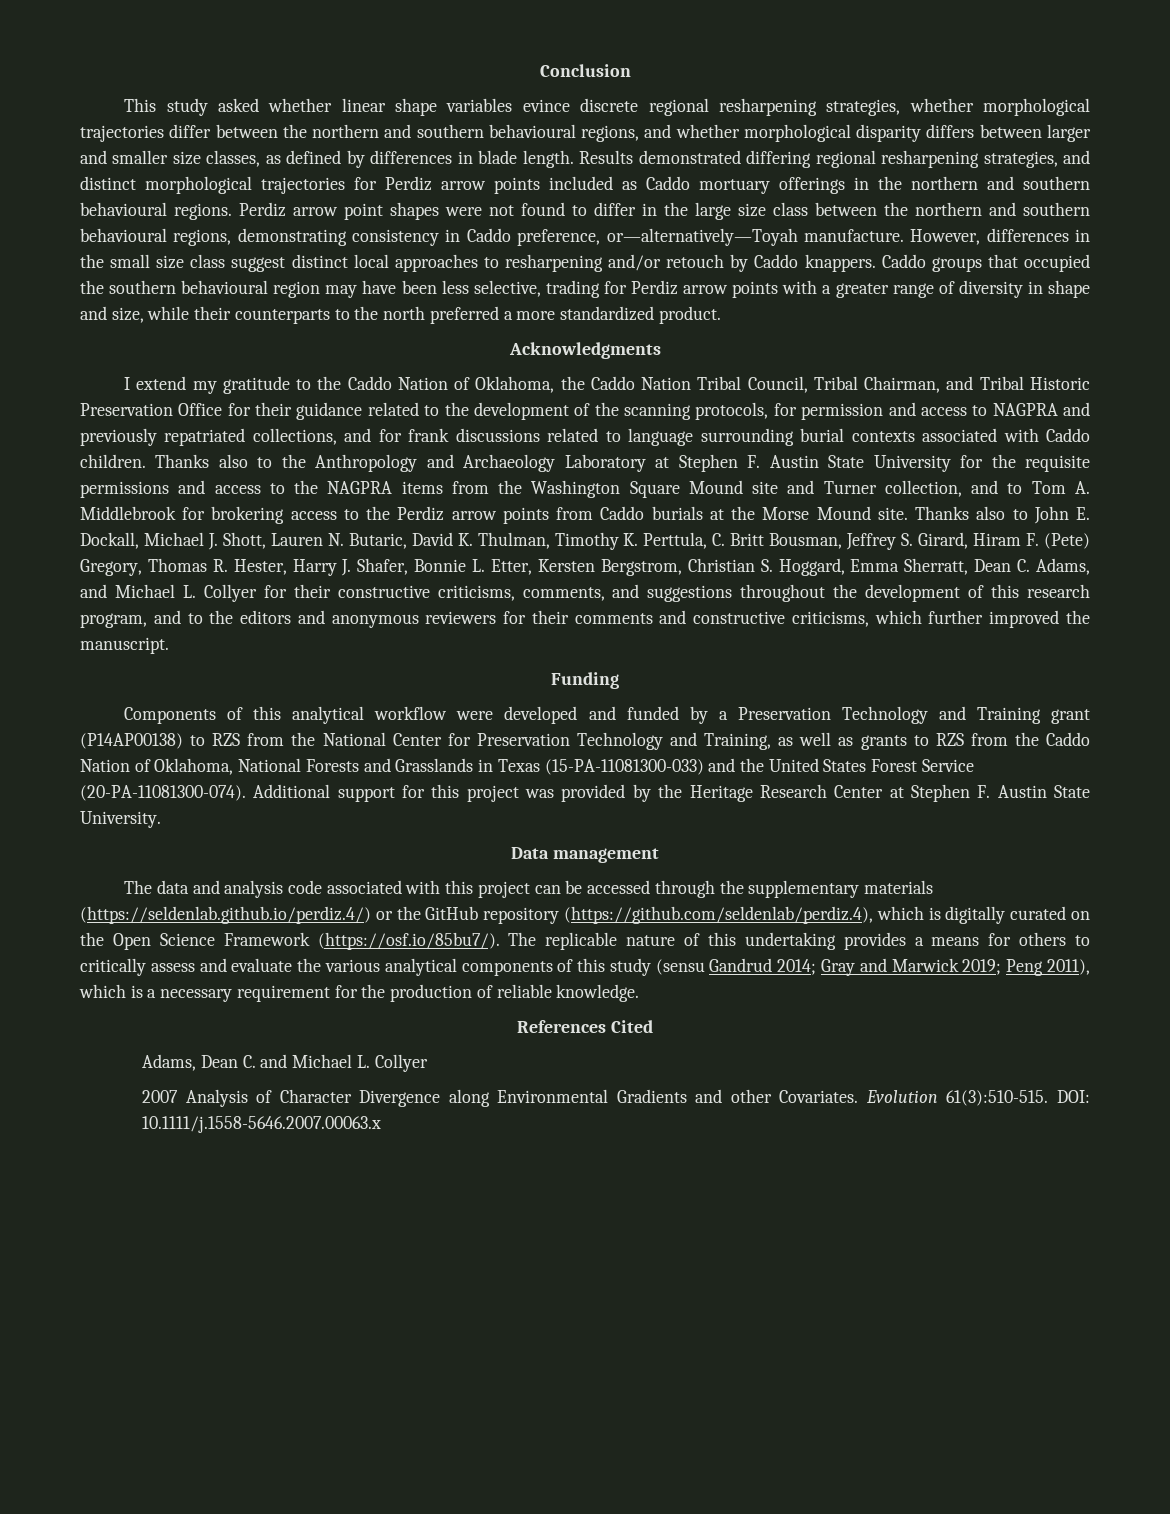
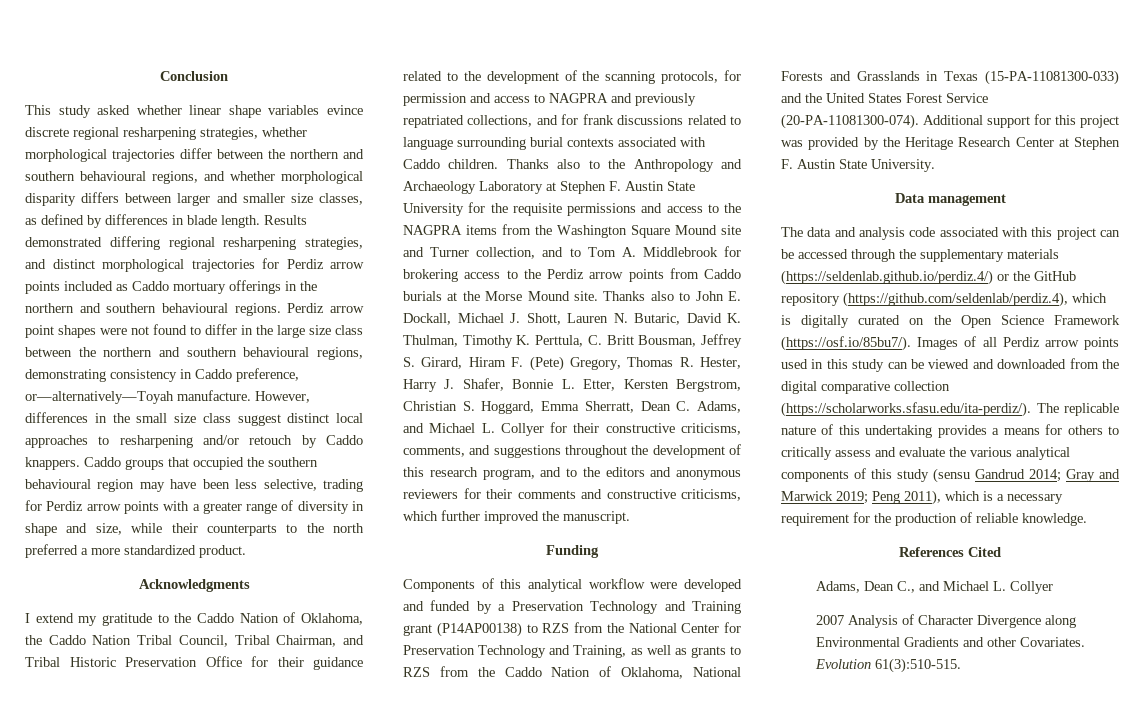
- The data and analysis code associated with this project can be accessed through the supplementary materials (https://seldenlab.github.io/perdiz.4/) or the GitHub repository (https://github.com/seldenlab/perdiz.4), which is digitally curated on the Open Science Framework (https://osf.io/85bu7/). The replicable nature of this undertaking provides a means for others to critically assess and evaluate the various analytical components of this study (sensu Gandrud 2014;
+ The data and analysis code associated with this project can be accessed through the supplementary materials (https://seldenlab.github.io/perdiz.4/) or the GitHub repository (https://github.com/seldenlab/perdiz.4), which is digitally curated on the Open Science Framework (https://osf.io/85bu7/). Images of all Perdiz arrow points used in this study can be viewed and downloaded from the digital comparative collection (https://scholarworks.sfasu.edu/ita-perdiz/). The replicable nature of this undertaking provides a means for others to critically assess and evaluate the various analytical components of this study (sensu Gandrud 2014;
- Adams, Dean C. and Michael L. Collyer
+ Adams, Dean C., and Michael L. Collyer
- DOI: 10.1111/j.1558-5646.2007.00063.x

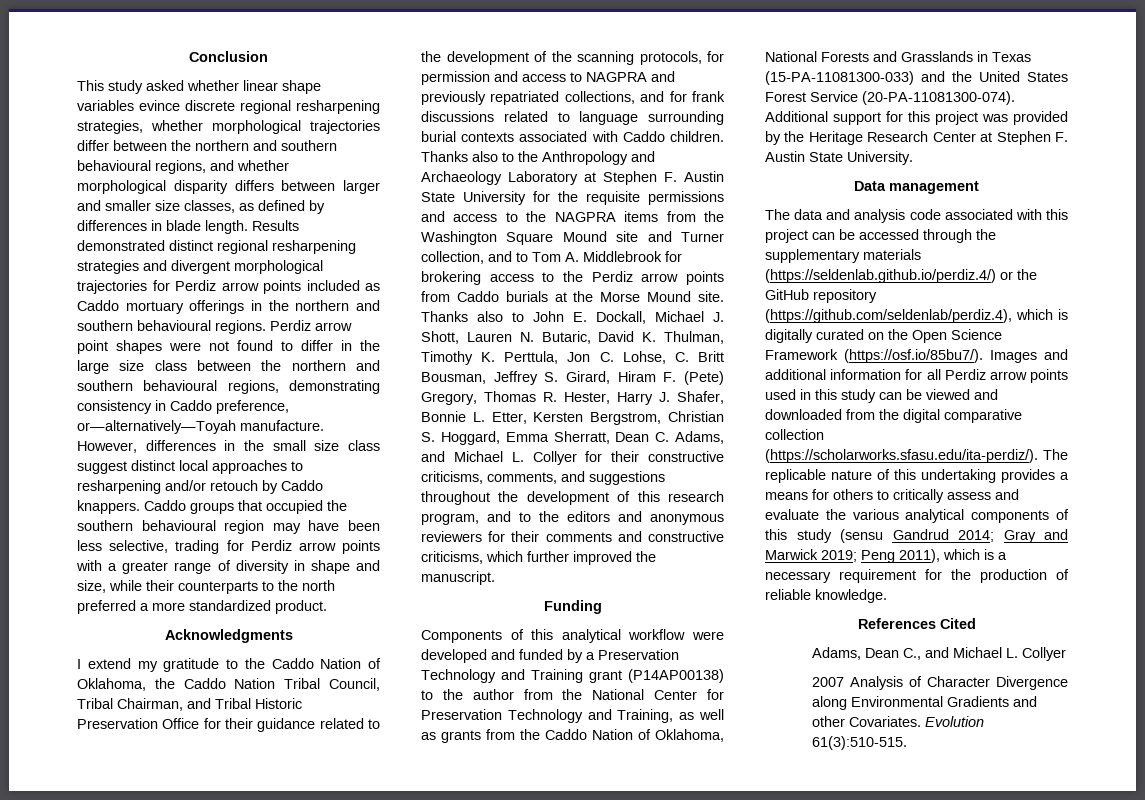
- Results demonstrated differing regional resharpening strategies, and distinct morphological trajectories for Perdiz arrow points included as Caddo mortuary offerings in the northern and southern behavioural regions.
+ Results demonstrated distinct regional resharpening strategies and divergent morphological trajectories for Perdiz arrow points included as Caddo mortuary offerings in the northern and southern behavioural regions.
- Thanks also to John E. Dockall, Michael J. Shott, Lauren N. Butaric, David K. Thulman, Timothy K. Perttula, C. Britt Bousman, Jeffrey S. Girard, Hiram F. (Pete) Gregory, Thomas R. Hester, Harry J. Shafer, Bonnie L. Etter, Kersten Bergstrom, Christian S. Hoggard, Emma Sherratt, Dean C. Adams, and Michael L. Collyer for their constructive criticisms, comments, and suggestions throughout the development of this research program, and to the editors and anonymous reviewers for their comments and constructive criticisms, which further improved the manuscript.
+ Thanks also to John E. Dockall, Michael J. Shott, Lauren N. Butaric, David K. Thulman, Timothy K. Perttula, Jon C. Lohse, C. Britt Bousman, Jeffrey S. Girard, Hiram F. (Pete) Gregory, Thomas R. Hester, Harry J. Shafer, Bonnie L. Etter, Kersten Bergstrom, Christian S. Hoggard, Emma Sherratt, Dean C. Adams, and Michael L. Collyer for their constructive criticisms, comments, and suggestions throughout the development of this research program, and to the editors and anonymous reviewers for their comments and constructive criticisms, which further improved the manuscript.
- Components of this analytical workflow were developed and funded by a Preservation Technology and Training grant (P14AP00138) to RZS from the National Center for Preservation Technology and Training, as well as grants to RZS from the Caddo Nation of Oklahoma, National Forests and Grasslands in Texas (15-PA-11081300-033) and the United States Forest Service (20-PA-11081300-074).
+ Components of this analytical workflow were developed and funded by a Preservation Technology and Training grant (P14AP00138) to the author from the National Center for Preservation Technology and Training, as well as grants from the Caddo Nation of Oklahoma, National Forests and Grasslands in Texas (15-PA-11081300-033) and the United States Forest Service (20-PA-11081300-074).
- The data and analysis code associated with this project can be accessed through the supplementary materials (https://seldenlab.github.io/perdiz.4/) or the GitHub repository (https://github.com/seldenlab/perdiz.4), which is digitally curated on the Open Science Framework (https://osf.io/85bu7/). Images of all Perdiz arrow points used in this study can be viewed and downloaded from the digital comparative collection (https://scholarworks.sfasu.edu/ita-perdiz/). The replicable nature of this undertaking provides a means for others to critically assess and evaluate the various analytical components of this study (sensu Gandrud 2014;
+ The data and analysis code associated with this project can be accessed through the supplementary materials (https://seldenlab.github.io/perdiz.4/) or the GitHub repository (https://github.com/seldenlab/perdiz.4), which is digitally curated on the Open Science Framework (https://osf.io/85bu7/). Images and additional information for all Perdiz arrow points used in this study can be viewed and downloaded from the digital comparative collection (https://scholarworks.sfasu.edu/ita-perdiz/). The replicable nature of this undertaking provides a means for others to critically assess and evaluate the various analytical components of this study (sensu Gandrud 2014;

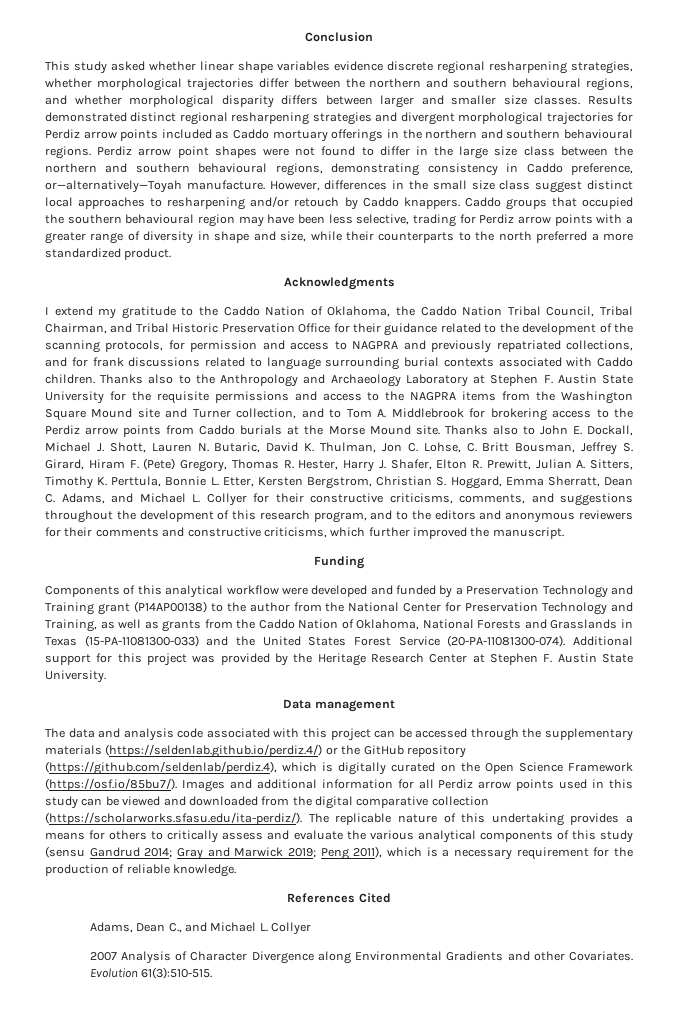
- This study asked whether linear shape variables evince discrete regional resharpening strategies, whether morphological trajectories differ between the northern and southern behavioural regions, and whether morphological disparity differs between larger and smaller size classes, as defined by differences in blade length.
+ This study asked whether linear shape variables evidence discrete regional resharpening strategies, whether morphological trajectories differ between the northern and southern behavioural regions, and whether morphological disparity differs between larger and smaller size classes.
- Thanks also to John E. Dockall, Michael J. Shott, Lauren N. Butaric, David K. Thulman, Timothy K. Perttula, Jon C. Lohse, C. Britt Bousman, Jeffrey S. Girard, Hiram F. (Pete) Gregory, Thomas R. Hester, Harry J. Shafer, Bonnie L. Etter, Kersten Bergstrom, Christian S. Hoggard, Emma Sherratt, Dean C. Adams, and Michael L. Collyer for their constructive criticisms, comments, and suggestions throughout the development of this research program, and to the editors and anonymous reviewers for their comments and constructive criticisms, which further improved the manuscript.
+ Thanks also to John E. Dockall, Michael J. Shott, Lauren N. Butaric, David K. Thulman, Jon C. Lohse, C. Britt Bousman, Jeffrey S. Girard, Hiram F. (Pete) Gregory, Thomas R. Hester, Harry J. Shafer, Elton R. Prewitt, Julian A. Sitters, Timothy K. Perttula, Bonnie L. Etter, Kersten Bergstrom, Christian S. Hoggard, Emma Sherratt, Dean C. Adams, and Michael L. Collyer for their constructive criticisms, comments, and suggestions throughout the development of this research program, and to the editors and anonymous reviewers for their comments and constructive criticisms, which further improved the manuscript.

